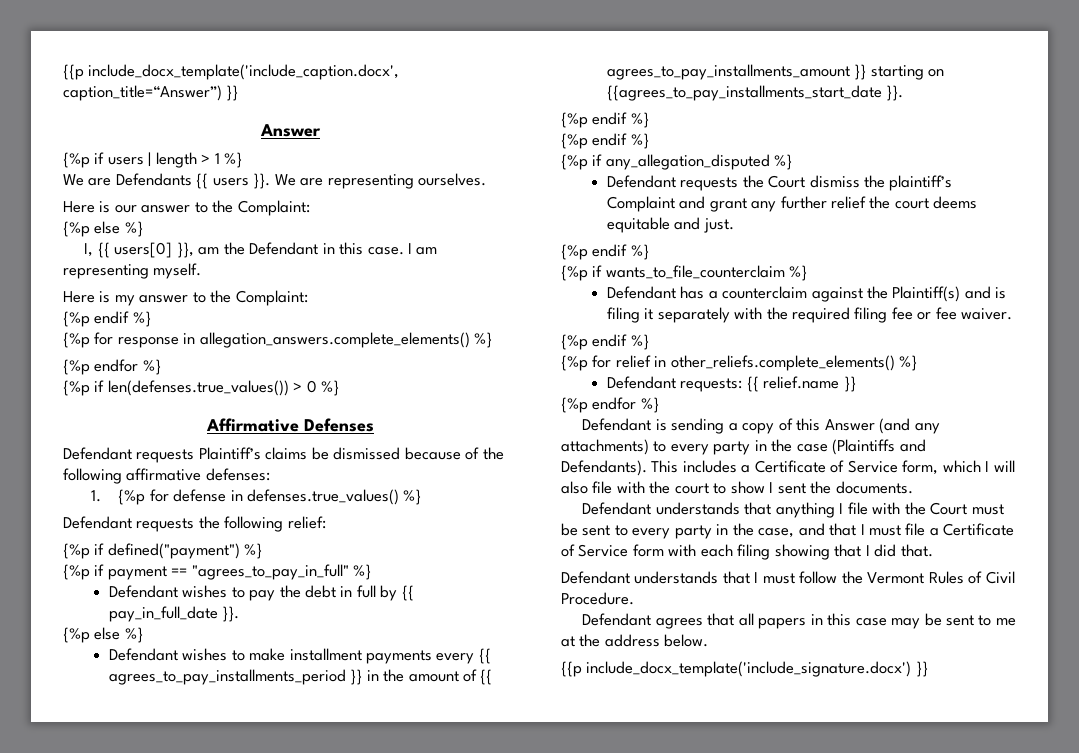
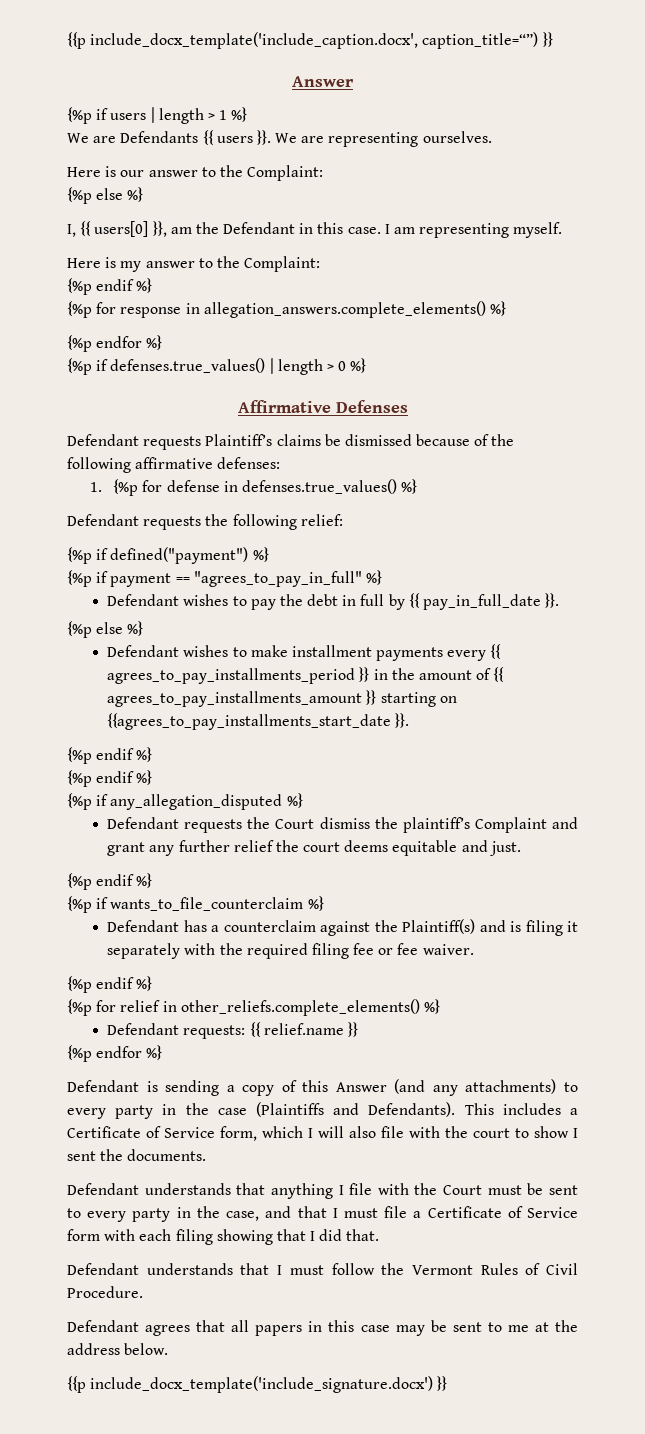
- {{p include_docx_template('include_caption.docx', caption_title=“Answer”) }}
+ {{p include_docx_template('include_caption.docx', caption_title=“”) }}
- {%p if len(defenses.true_values()) > 0 %}
+ {%p if defenses.true_values() | length > 0 %}

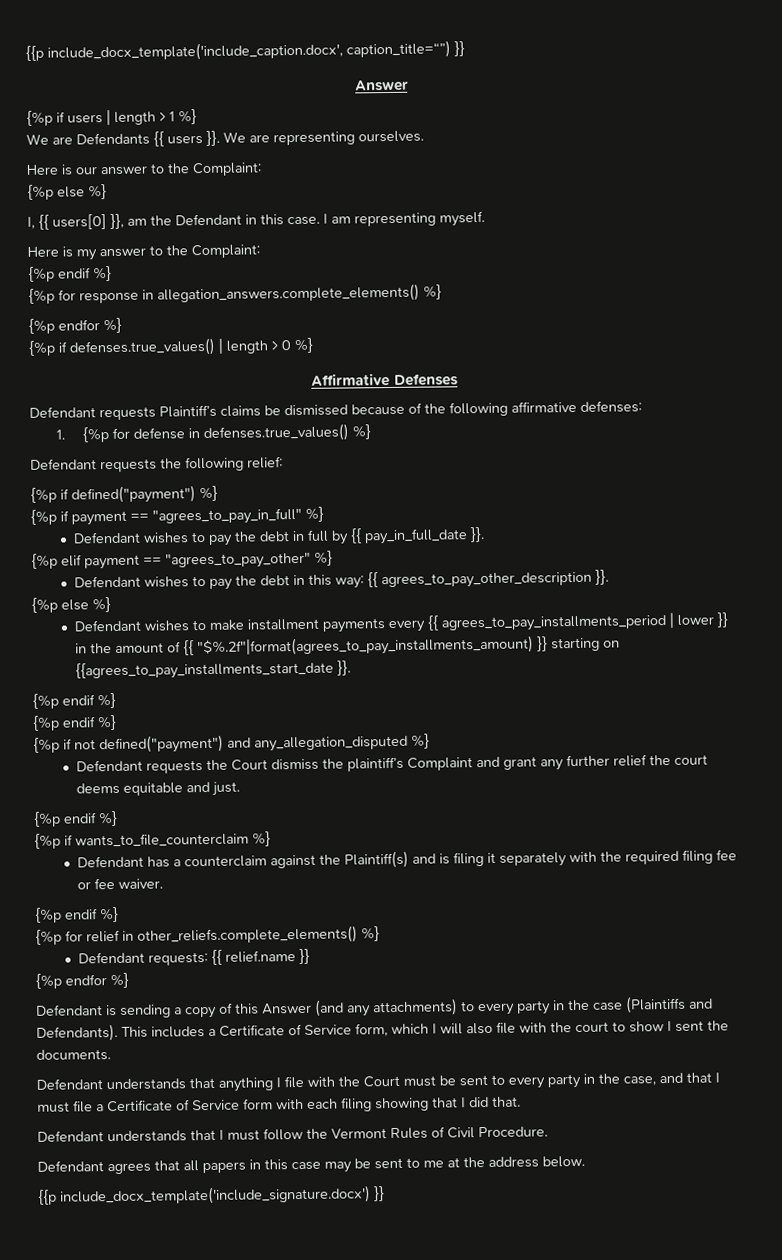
+ {%p elif payment == "agrees_to_pay_other" %}
+ Defendant wishes to pay the debt in this way: {{ agrees_to_pay_other_description }}.
- Defendant wishes to make installment payments every {{ agrees_to_pay_installments_period }} in the amount of {{ agrees_to_pay_installments_amount }} starting on {{agrees_to_pay_installments_start_date }}.
+ Defendant wishes to make installment payments every {{ agrees_to_pay_installments_period | lower }} in the amount of {{ "$%.2f"|format(agrees_to_pay_installments_amount) }} starting on {{agrees_to_pay_installments_start_date }}.
- {%p if any_allegation_disputed %}
+ {%p if not defined("payment") and any_allegation_disputed %}

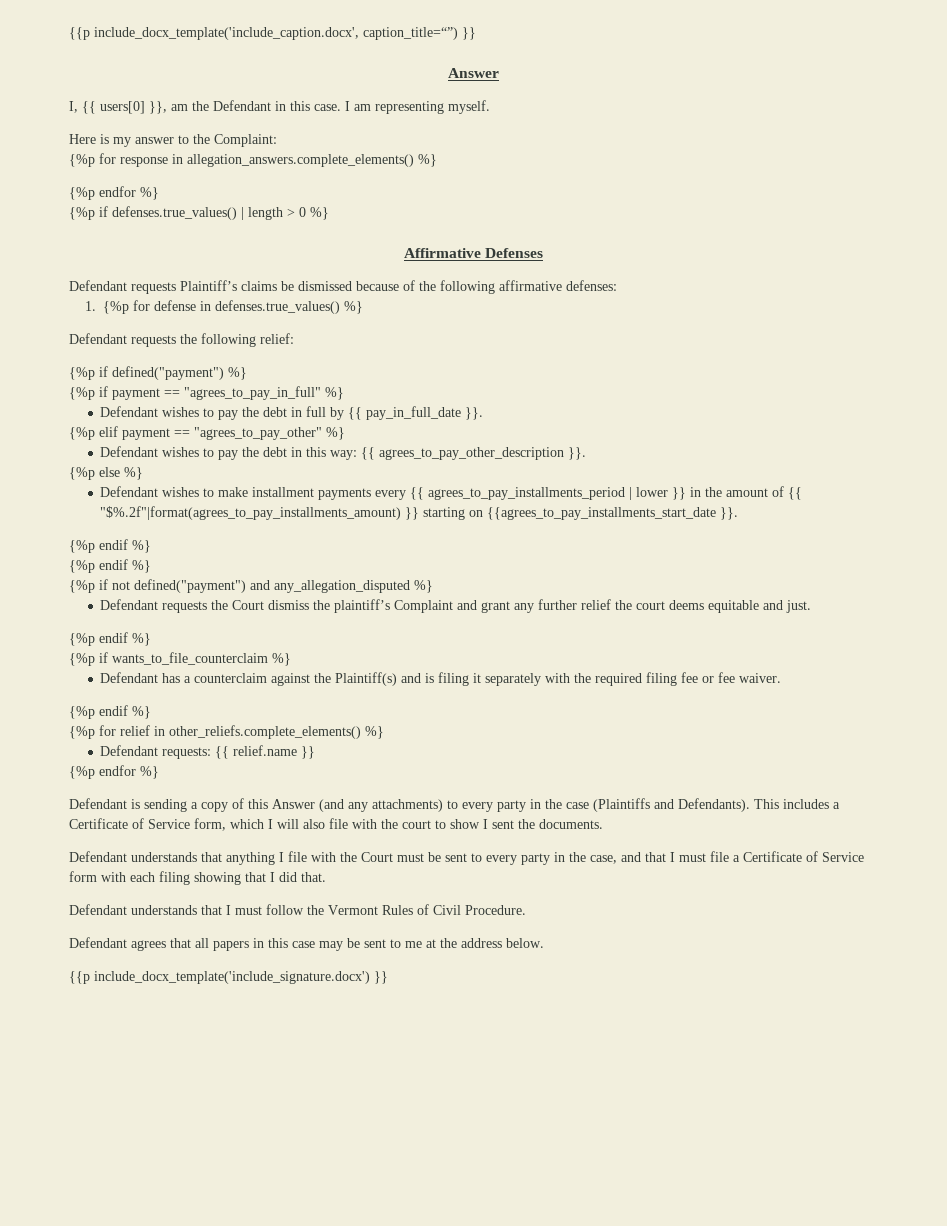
- {%p if users | length > 1 %}
- We are Defendants {{ users }}. We are representing ourselves.
- Here is our answer to the Complaint:
- {%p else %}
  Here is my answer to the Complaint:
- {%p endif %}

